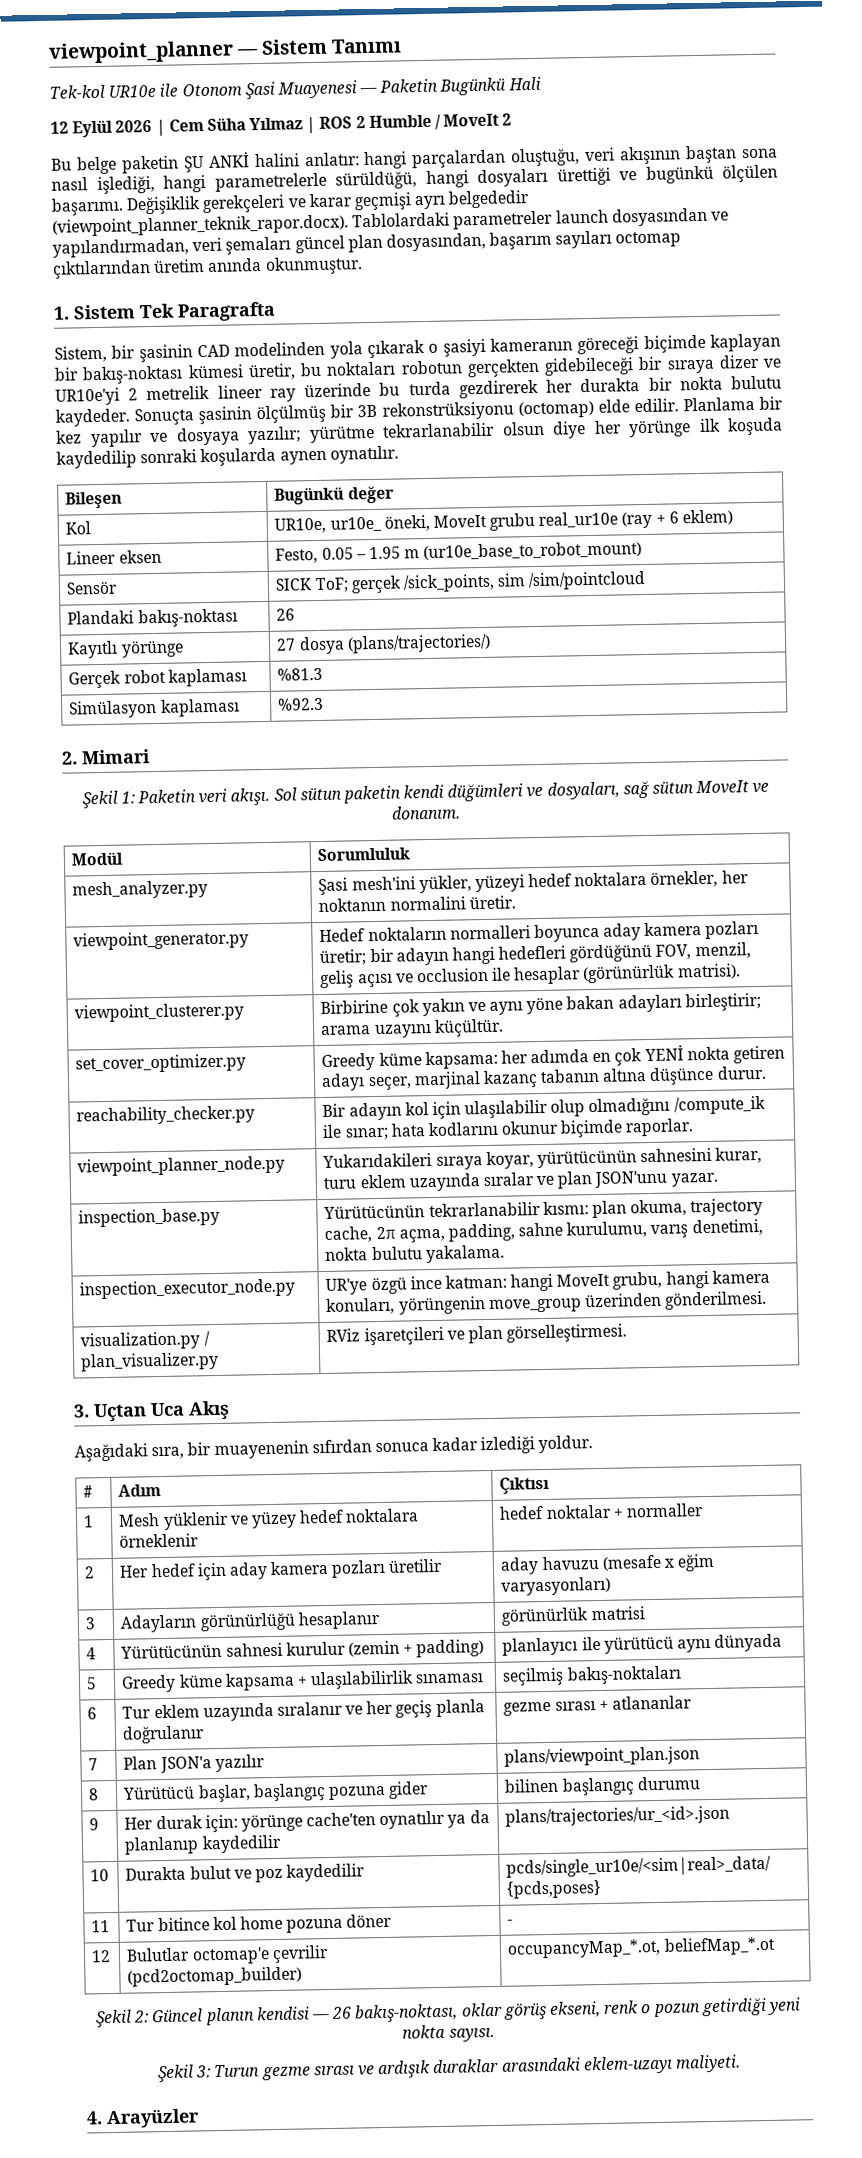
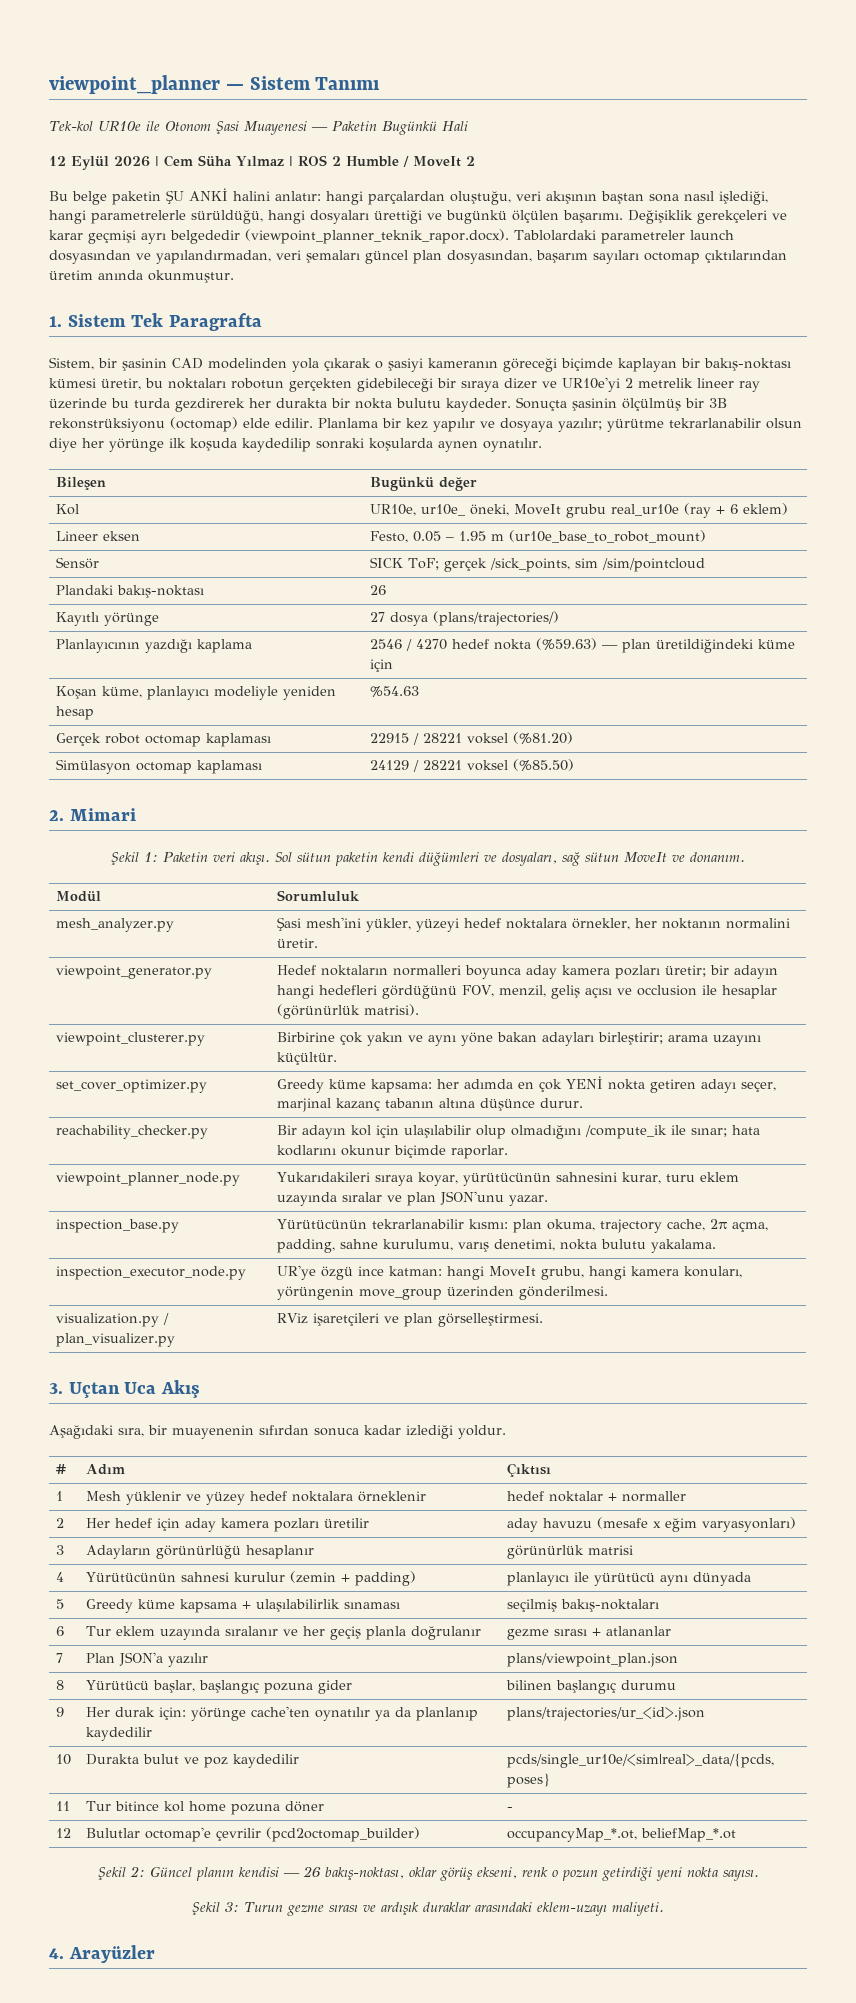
+ Planlayıcının yazdığı kaplama | 2546 / 4270 hedef nokta (%59.63) — plan üretildiğindeki küme için
+ Koşan küme, planlayıcı modeliyle yeniden hesap | %54.63
- Gerçek robot kaplaması | %81.3
+ Gerçek robot octomap kaplaması | 22915 / 28221 voksel (%81.20)
- Simülasyon kaplaması | %92.3
+ Simülasyon octomap kaplaması | 24129 / 28221 voksel (%85.50)

